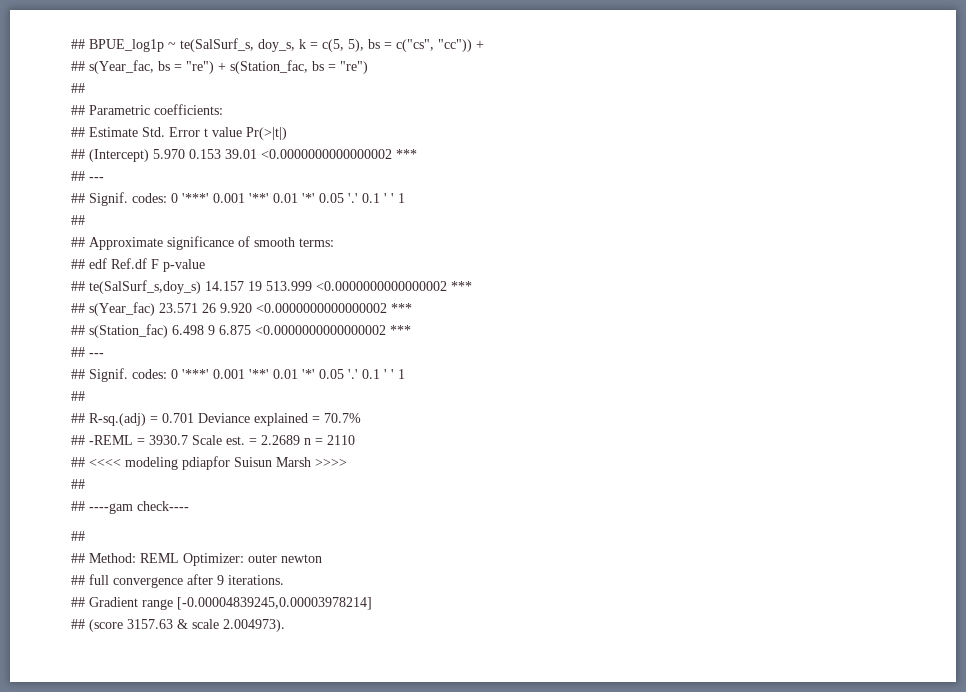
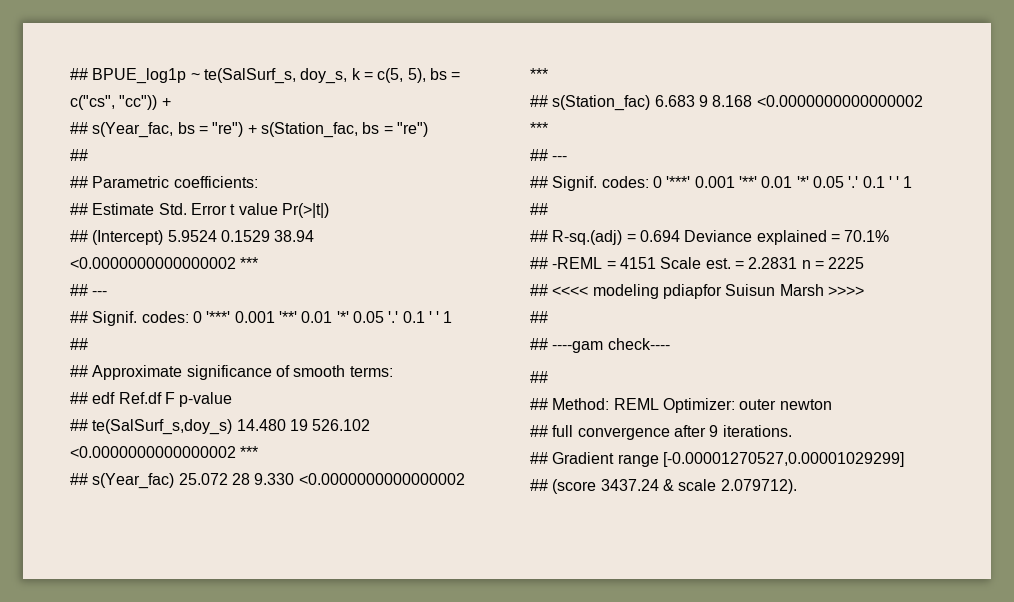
- ## (Intercept) 5.970 0.153 39.01 <0.0000000000000002 ***
+ ## (Intercept) 5.9524 0.1529 38.94 <0.0000000000000002 ***
- ## te(SalSurf_s,doy_s) 14.157 19 513.999 <0.0000000000000002 ***
+ ## te(SalSurf_s,doy_s) 14.480 19 526.102 <0.0000000000000002 ***
- ## s(Year_fac) 23.571 26 9.920 <0.0000000000000002 ***
+ ## s(Year_fac) 25.072 28 9.330 <0.0000000000000002 ***
- ## s(Station_fac) 6.498 9 6.875 <0.0000000000000002 ***
+ ## s(Station_fac) 6.683 9 8.168 <0.0000000000000002 ***
- ## R-sq.(adj) = 0.701 Deviance explained = 70.7%
+ ## R-sq.(adj) = 0.694 Deviance explained = 70.1%
- ## -REML = 3930.7 Scale est.
+ ## -REML = 4151 Scale est.
- = 2.2689 n = 2110
+ = 2.2831 n = 2225
- ## Gradient range [-0.00004839245,0.00003978214]
+ ## Gradient range [-0.00001270527,0.00001029299]
- ## (score 3157.63 & scale 2.004973).
+ ## (score 3437.24 & scale 2.079712).

